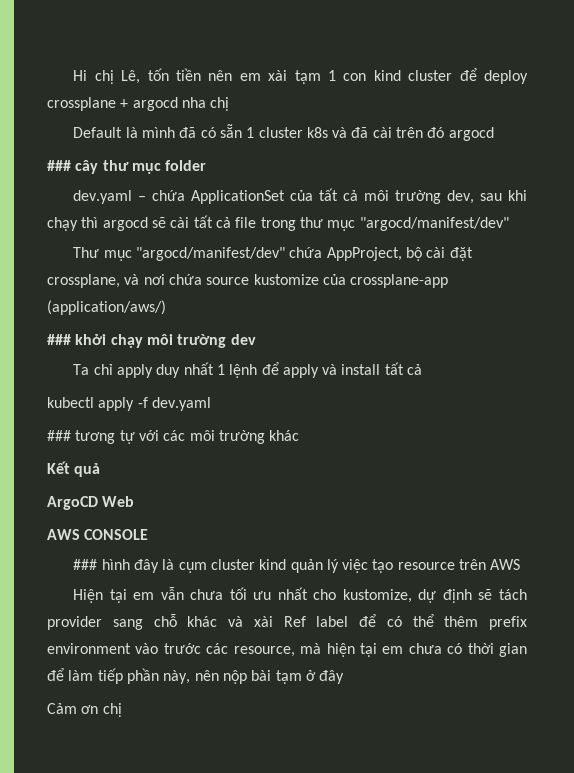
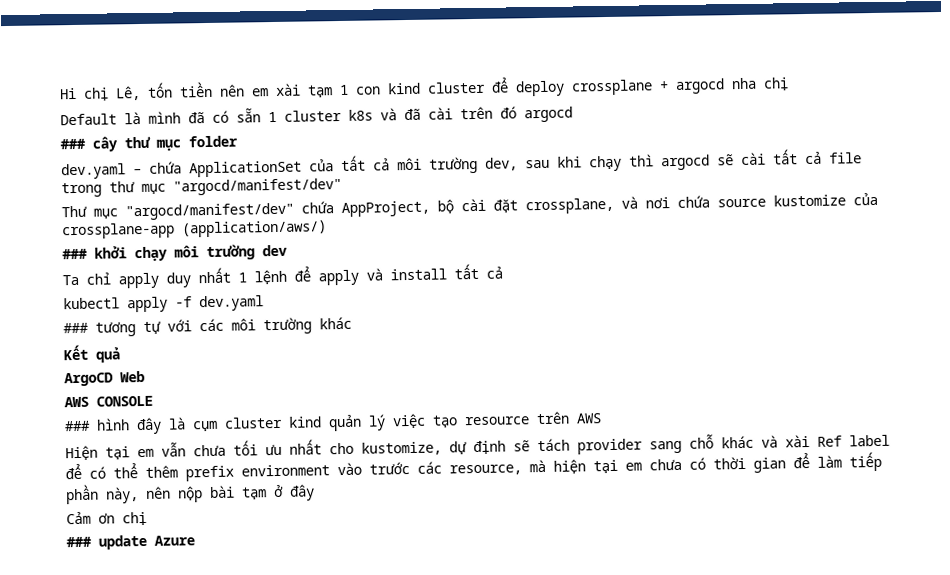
+ ### update Azure

